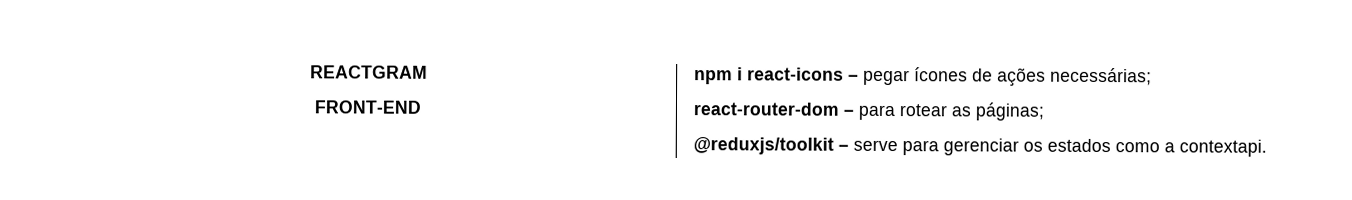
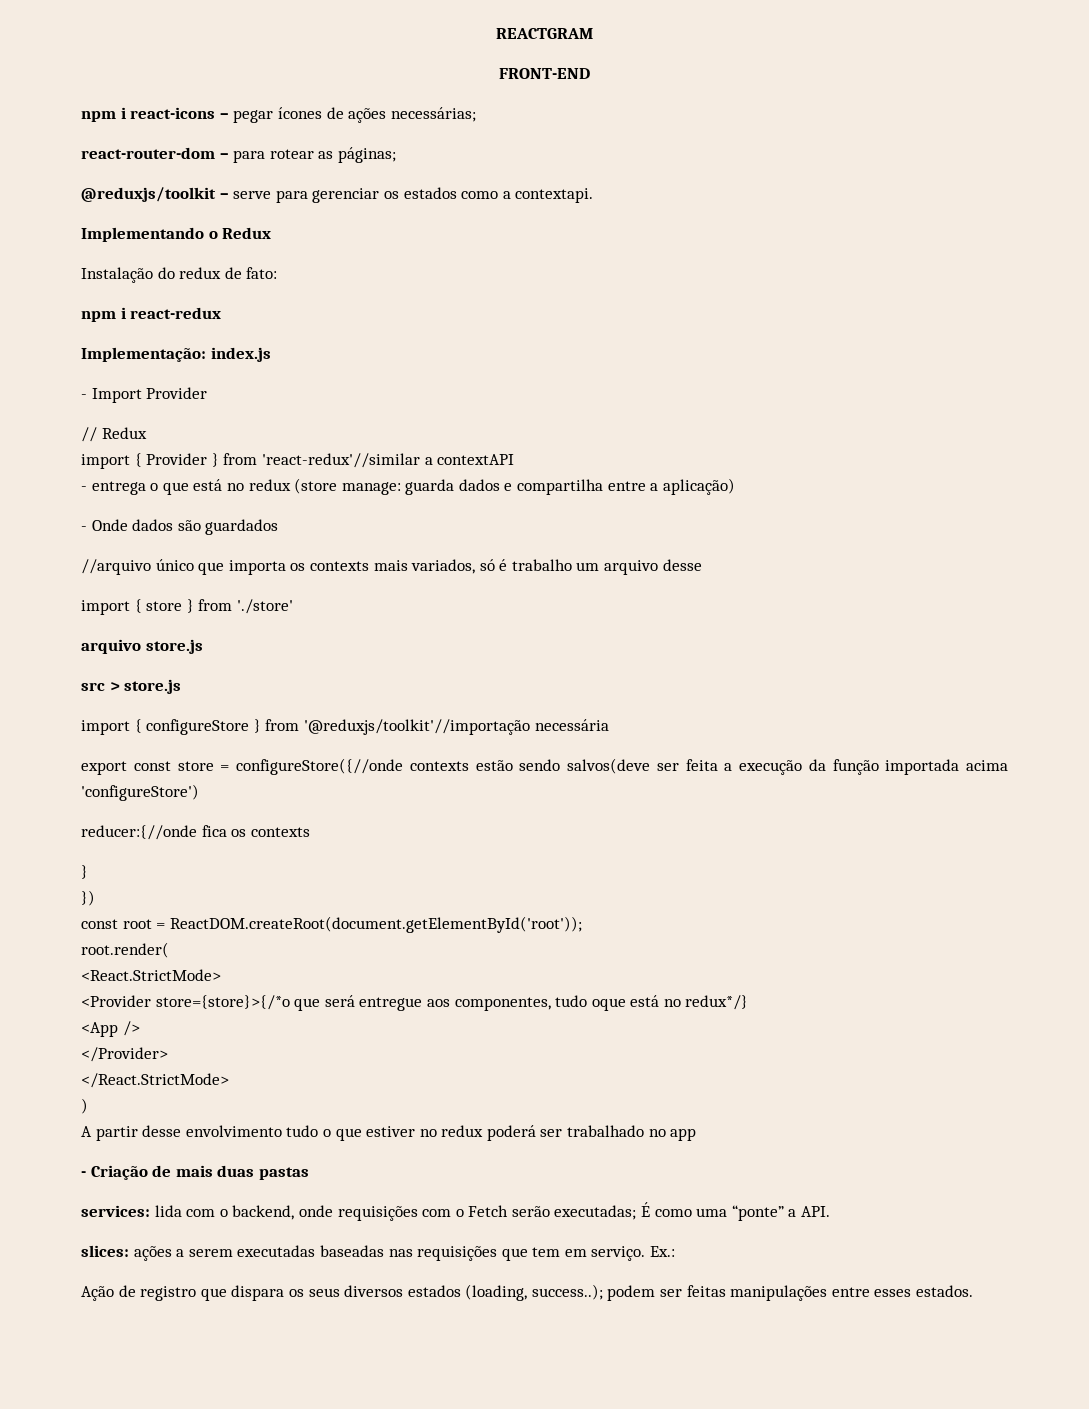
+ Implementando o Redux
+ Instalação do redux de fato:
+ npm i react-redux
+ Implementação: index.js
+ - Import Provider
+ // Redux
+ import { Provider } from 'react-redux'//similar a contextAPI
+ - entrega o que está no redux (store manage: guarda dados e compartilha entre a aplicação)
+ - Onde dados são guardados
+ //arquivo único que importa os contexts mais variados, só é trabalho um arquivo desse
+ import { store } from './store'
+ arquivo store.js
+ src > store.js
+ import { configureStore } from '@reduxjs/toolkit'//importação necessária
+ export const store = configureStore({//onde contexts estão sendo salvos(deve ser feita a execução da função importada acima 'configureStore')
+ reducer:{//onde fica os contexts
+ }
+ })
+ const root = ReactDOM.createRoot(document.getElementById('root'));
+ root.render(
+ <React.StrictMode>
+ <Provider store={store}>{/*o que será entregue aos componentes, tudo oque está no redux*/}
+ <App />
+ </Provider>
+ </React.StrictMode>
+ )
+ A partir desse envolvimento tudo o que estiver no redux poderá ser trabalhado no app
+ - Criação de mais duas pastas
+ services: lida com o backend, onde requisições com o Fetch serão executadas; É como uma “ponte” a API.
+ slices: ações a serem executadas baseadas nas requisições que tem em serviço. Ex.:
+ Ação de registro que dispara os seus diversos estados (loading, success..); podem ser feitas manipulações entre esses estados.

